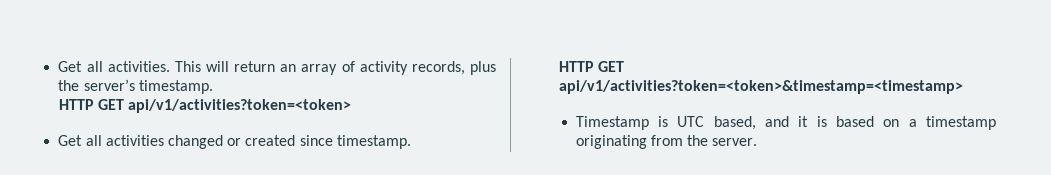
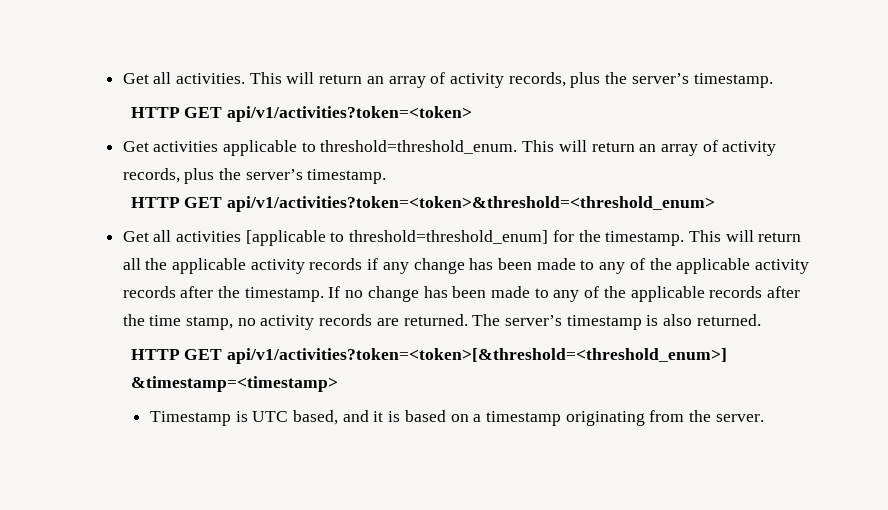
- Get all activities changed or created since timestamp.
- HTTP GET api/v1/activities?token=<token>&timestamp=<timestamp>
+ Get activities applicable to threshold=threshold_enum. This will return an array of activity records, plus the server’s timestamp.
+ HTTP GET api/v1/activities?token=<token>&threshold=<threshold_enum>
+ Get all activities [applicable to threshold=threshold_enum] for the timestamp. This will return all the applicable activity records if any change has been made to any of the applicable activity records after the timestamp. If no change has been made to any of the applicable records after the time stamp, no activity records are returned. The server’s timestamp is also returned.
+ HTTP GET api/v1/activities?token=<token>[&threshold=<threshold_enum>] &timestamp=<timestamp>

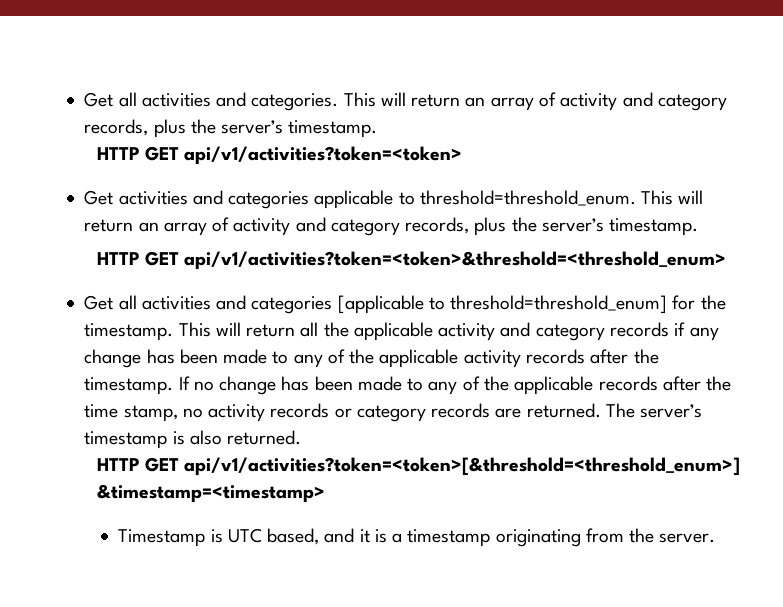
- Get all activities. This will return an array of activity records, plus the server’s timestamp.
+ Get all activities and categories. This will return an array of activity and category records, plus the server’s timestamp.
- Get activities applicable to threshold=threshold_enum. This will return an array of activity records, plus the server’s timestamp.
+ Get activities and categories applicable to threshold=threshold_enum. This will return an array of activity and category records, plus the server’s timestamp.
- Get all activities [applicable to threshold=threshold_enum] for the timestamp.
+ Get all activities and categories [applicable to threshold=threshold_enum] for the timestamp.
- This will return all the applicable activity records if any change has been made to any of the applicable activity records after the timestamp.
+ This will return all the applicable activity and category records if any change has been made to any of the applicable activity records after the timestamp.
- If no change has been made to any of the applicable records after the time stamp, no activity records are returned.
+ If no change has been made to any of the applicable records after the time stamp, no activity records or category records are returned.
- Timestamp is UTC based, and it is based on a timestamp originating from the server.
+ Timestamp is UTC based, and it is a timestamp originating from the server.

